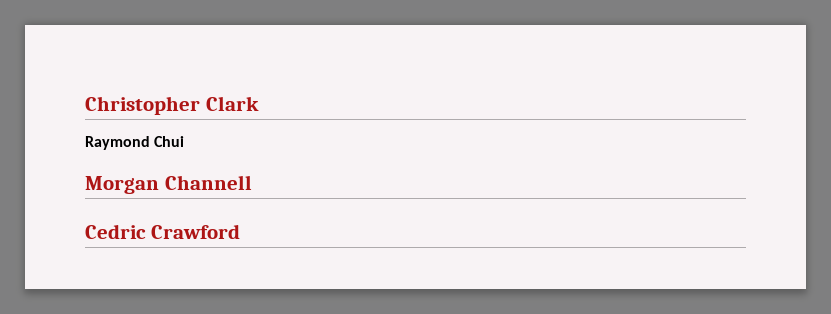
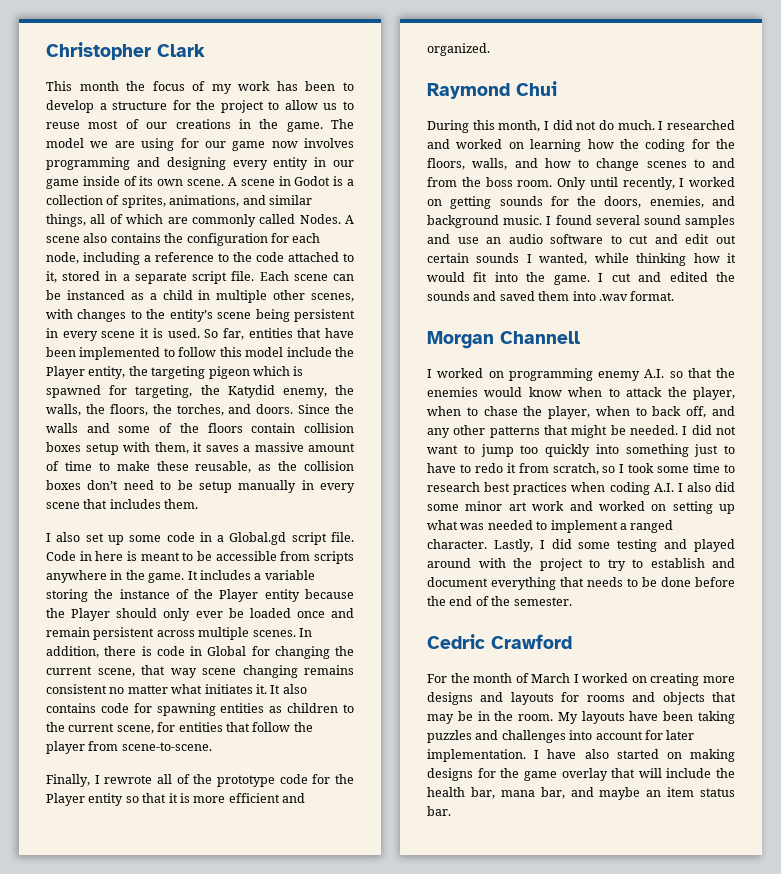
+ This month the focus of my work has been to develop a structure for the project to allow us to reuse most of our creations in the game. The model we are using for our game now involves programming and designing every entity in our game inside of its own scene. A scene in Godot is a collection of sprites, animations, and similar things, all of which are commonly called Nodes. A scene also contains the configuration for each node, including a reference to the code attached to it, stored in a separate script file. Each scene can be instanced as a child in multiple other scenes, with changes to the entity’s scene being persistent in every scene it is used. So far, entities that have been implemented to follow this model include the Player entity, the targeting pigeon which is spawned for targeting, the Katydid enemy, the walls, the floors, the torches, and doors. Since the walls and some of the floors contain collision boxes setup with them, it saves a massive amount of time to make these reusable, as the collision boxes don’t need to be setup manually in every scene that includes them.
+ I also set up some code in a Global.gd script file. Code in here is meant to be accessible from scripts anywhere in the game. It includes a variable storing the instance of the Player entity because the Player should only ever be loaded once and remain persistent across multiple scenes. In addition, there is code in Global for changing the current scene, that way scene changing remains consistent no matter what initiates it. It also contains code for spawning entities as children to the current scene, for entities that follow the player from scene-to-scene.
+ Finally, I rewrote all of the prototype code for the Player entity so that it is more efficient and organized.
  Raymond Chui
+ During this month, I did not do much. I researched and worked on learning how the coding for the floors, walls, and how to change scenes to and from the boss room. Only until recently, I worked on getting sounds for the doors, enemies, and background music. I found several sound samples and use an audio software to cut and edit out certain sounds I wanted, while thinking how it would fit into the game. I cut and edited the sounds and saved them into .wav format.
  Morgan Channell
+ I worked on programming enemy A.I. so that the enemies would know when to attack the player, when to chase the player, when to back off, and any other patterns that might be needed. I did not want to jump too quickly into something just to have to redo it from scratch, so I took some time to research best practices when coding A.I. I also did some minor art work and worked on setting up what was needed to implement a ranged character. Lastly, I did some testing and played around with the project to try to establish and document everything that needs to be done before the end of the semester.
  Cedric Crawford
+ For the month of March I worked on creating more designs and layouts for rooms and objects that may be in the room. My layouts have been taking puzzles and challenges into account for later implementation. I have also started on making designs for the game overlay that will include the health bar, mana bar, and maybe an item status bar.

